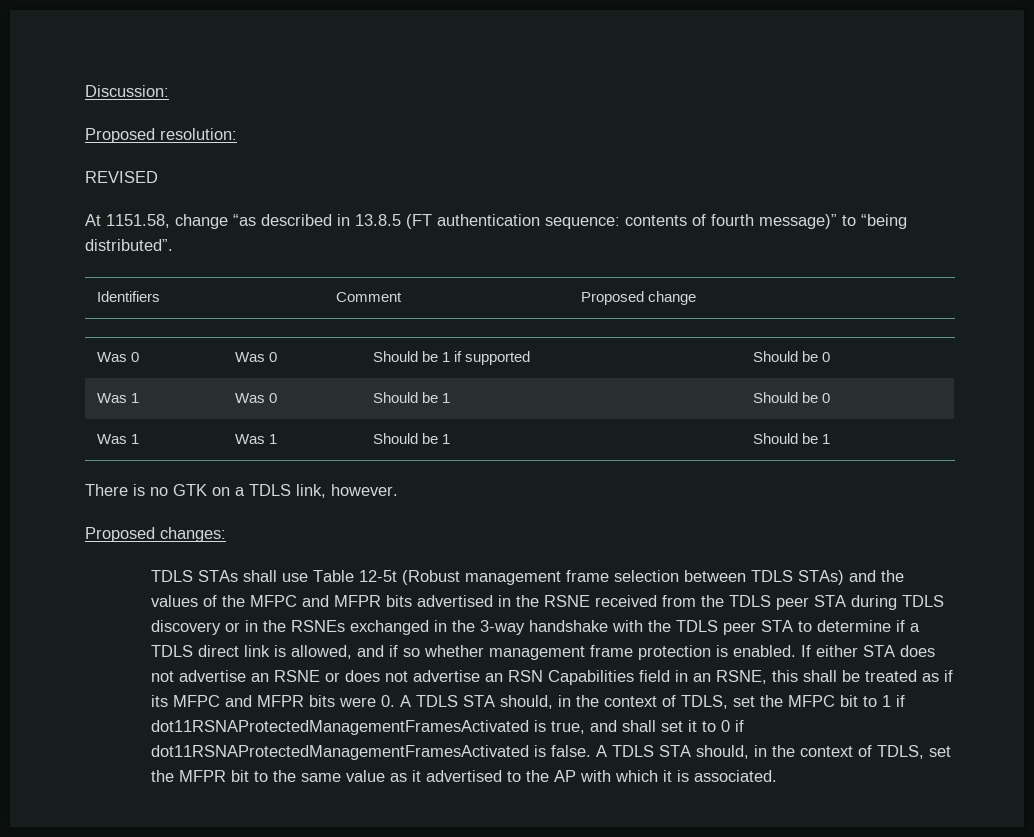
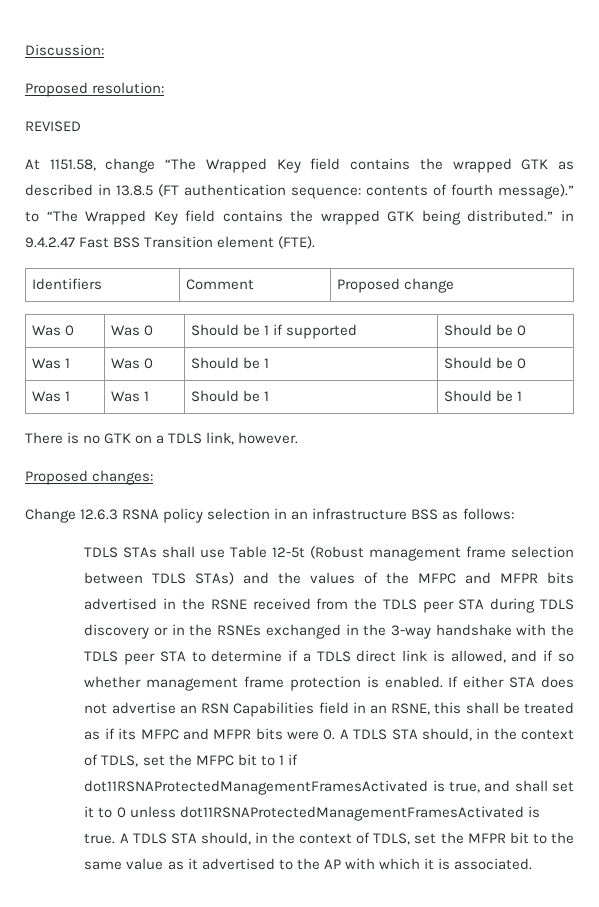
- At 1151.58, change “as described in 13.8.5 (FT authentication sequence: contents of fourth message)” to “being distributed”.
+ At 1151.58, change “The Wrapped Key field contains the wrapped GTK as described in 13.8.5 (FT authentication sequence: contents of fourth message).” to “The Wrapped Key field contains the wrapped GTK being distributed.” in 9.4.2.47 Fast BSS Transition element (FTE).
+ Change 12.6.3 RSNA policy selection in an infrastructure BSS as follows:
- If either STA does not advertise an RSNE or does not advertise an RSN Capabilities field in an RSNE, this shall be treated as if its MFPC and MFPR bits were 0. A TDLS STA should, in the context of TDLS, set the MFPC bit to 1 if dot11RSNAProtectedManagementFramesActivated is true, and shall set it to 0 if dot11RSNAProtectedManagementFramesActivated is false.
+ If either STA does not advertise an RSN Capabilities field in an RSNE, this shall be treated as if its MFPC and MFPR bits were 0. A TDLS STA should, in the context of TDLS, set the MFPC bit to 1 if dot11RSNAProtectedManagementFramesActivated is true, and shall set it to 0 unless dot11RSNAProtectedManagementFramesActivated is true.

